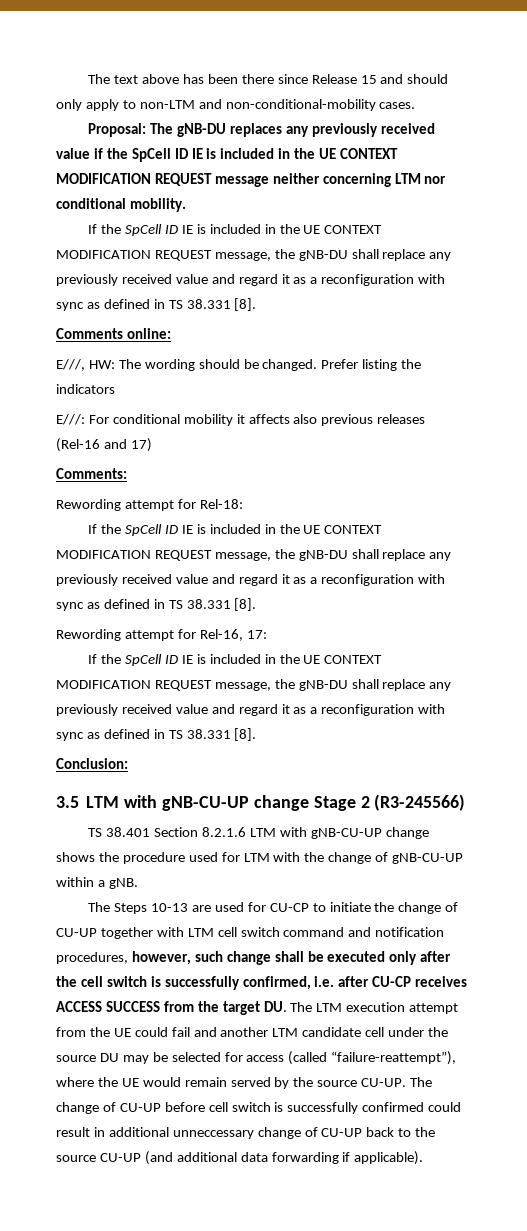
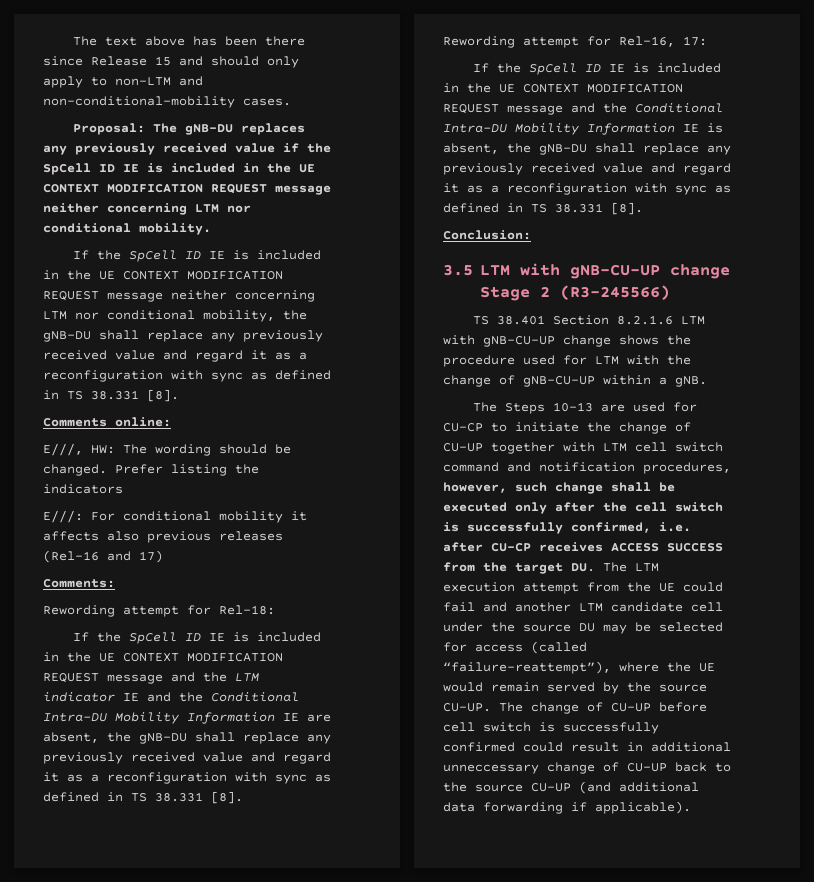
  The gNB-DU replaces any previously received value if the SpCell ID IE is included in the UE CONTEXT MODIFICATION REQUEST message neither concerning LTM nor conditional mobility.
- If the SpCell ID IE is included in the UE CONTEXT MODIFICATION REQUEST message, the gNB-DU shall replace any previously received value and regard it as a reconfiguration with sync as defined in TS 38.331 [8].
+ If the SpCell ID IE is included in the UE CONTEXT MODIFICATION REQUEST message neither concerning LTM nor conditional mobility, the gNB-DU shall replace any previously received value and regard it as a reconfiguration with sync as defined in TS 38.331 [8].
  Rewording attempt for Rel-18:
- If the SpCell ID IE is included in the UE CONTEXT MODIFICATION REQUEST message, the gNB-DU shall replace any previously received value and regard it as a reconfiguration with sync as defined in TS 38.331 [8].
+ If the SpCell ID IE is included in the UE CONTEXT MODIFICATION REQUEST message and the LTM indicator IE and the Conditional Intra-DU Mobility Information IE are absent, the gNB-DU shall replace any previously received value and regard it as a reconfiguration with sync as defined in TS 38.331 [8].
  Rewording attempt for Rel-16, 17:
- If the SpCell ID IE is included in the UE CONTEXT MODIFICATION REQUEST message, the gNB-DU shall replace any previously received value and regard it as a reconfiguration with sync as defined in TS 38.331 [8].
+ If the SpCell ID IE is included in the UE CONTEXT MODIFICATION REQUEST message and the Conditional Intra-DU Mobility Information IE is absent, the gNB-DU shall replace any previously received value and regard it as a reconfiguration with sync as defined in TS 38.331 [8].

